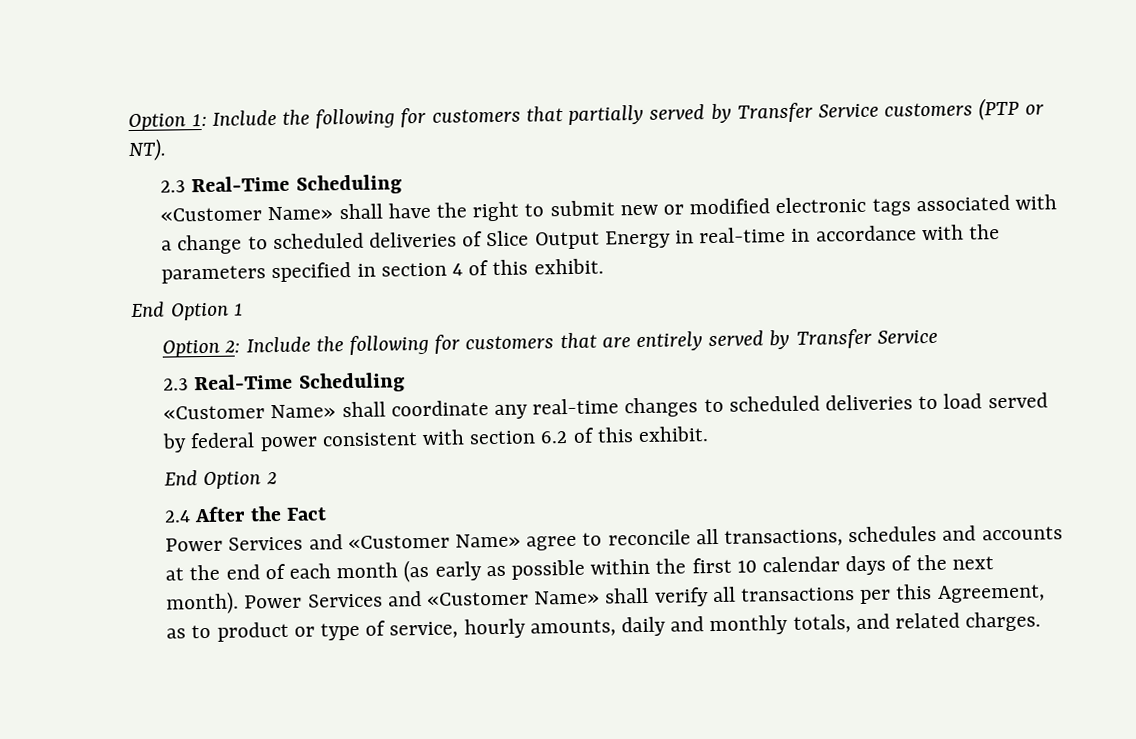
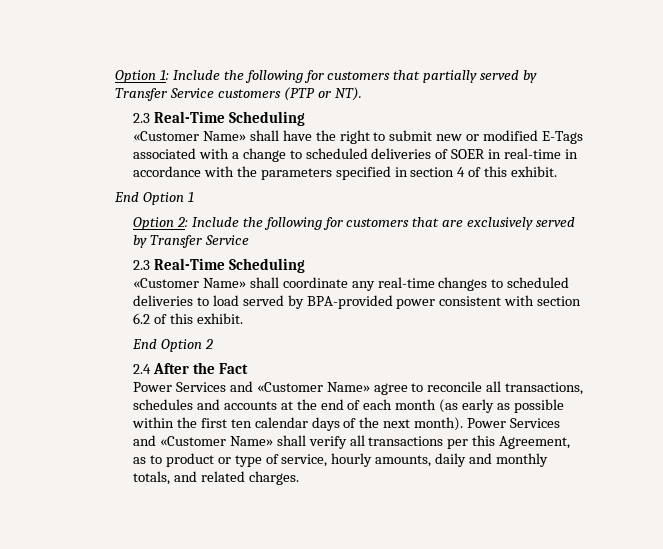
- «Customer Name» shall have the right to submit new or modified electronic tags associated with a change to scheduled deliveries of Slice Output Energy in real-time in accordance with the parameters specified in section 4 of this exhibit.
+ «Customer Name» shall have the right to submit new or modified E-Tags associated with a change to scheduled deliveries of SOER in real-time in accordance with the parameters specified in section 4 of this exhibit.
- Option 2: Include the following for customers that are entirely served by Transfer Service
+ Option 2: Include the following for customers that are exclusively served by Transfer Service
- «Customer Name» shall coordinate any real-time changes to scheduled deliveries to load served by federal power consistent with section 6.2 of this exhibit.
+ «Customer Name» shall coordinate any real-time changes to scheduled deliveries to load served by BPA-provided power consistent with section 6.2 of this exhibit.
- Power Services and «Customer Name» agree to reconcile all transactions, schedules and accounts at the end of each month (as early as possible within the first 10 calendar days of the next month).
+ Power Services and «Customer Name» agree to reconcile all transactions, schedules and accounts at the end of each month (as early as possible within the first ten calendar days of the next month).

